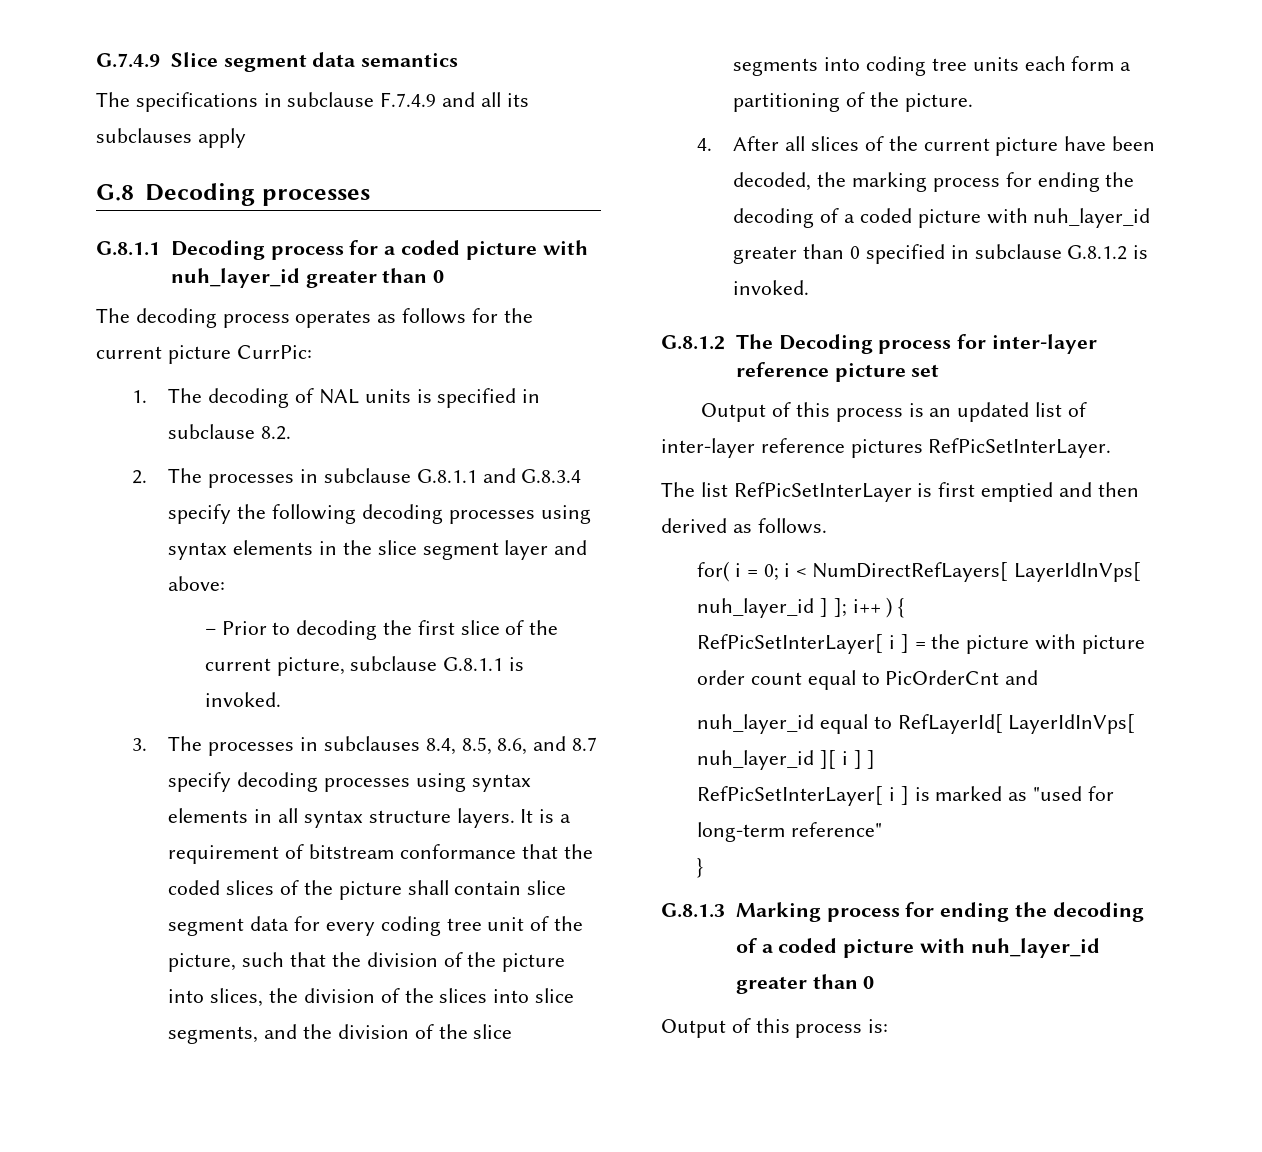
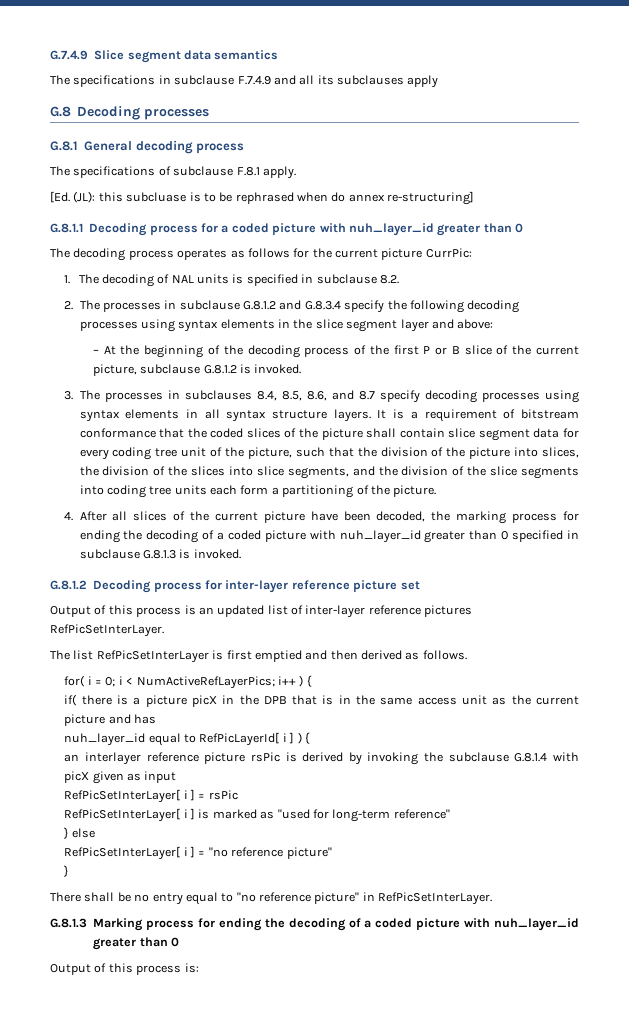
+ G.8.1 General decoding process
+ The specifications of subclause F.8.1 apply.
+ [Ed. (JL): this subcluase is to be rephrased when do annex re-structuring]
- 2. The processes in subclause G.8.1.1 and G.8.3.4 specify the following decoding processes using syntax elements in the slice segment layer and above:
+ 2. The processes in subclause G.8.1.2 and G.8.3.4 specify the following decoding processes using syntax elements in the slice segment layer and above:
- – Prior to decoding the first slice of the current picture, subclause G.8.1.1 is invoked.
+ – At the beginning of the decoding process of the first P or B slice of the current picture, subclause G.8.1.2 is invoked.
- 4. After all slices of the current picture have been decoded, the marking process for ending the decoding of a coded picture with nuh_layer_id greater than 0 specified in subclause G.8.1.2 is invoked.
+ 4. After all slices of the current picture have been decoded, the marking process for ending the decoding of a coded picture with nuh_layer_id greater than 0 specified in subclause G.8.1.3 is invoked.
- G.8.1.2 The Decoding process for inter-layer reference picture set
+ G.8.1.2 Decoding process for inter-layer reference picture set
- for( i = 0; i < NumDirectRefLayers[ LayerIdInVps[ nuh_layer_id ] ]; i++ ) {
- RefPicSetInterLayer[ i ] = the picture with picture order count equal to PicOrderCnt and
- nuh_layer_id equal to RefLayerId[ LayerIdInVps[ nuh_layer_id ][ i ] ]
+ for( i = 0; i < NumActiveRefLayerPics; i++ ) {
+ if( there is a picture picX in the DPB that is in the same access unit as the current picture and has
+ nuh_layer_id equal to RefPicLayerId[ i ] ) {
+ an interlayer reference picture rsPic is derived by invoking the subclause G.8.1.4 with picX given as input
+ RefPicSetInterLayer[ i ] = rsPic
+ } else
+ RefPicSetInterLayer[ i ] = "no reference picture"
  }
+ There shall be no entry equal to "no reference picture" in RefPicSetInterLayer.

